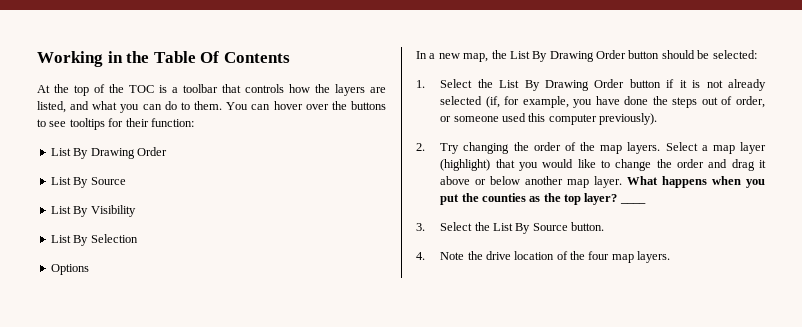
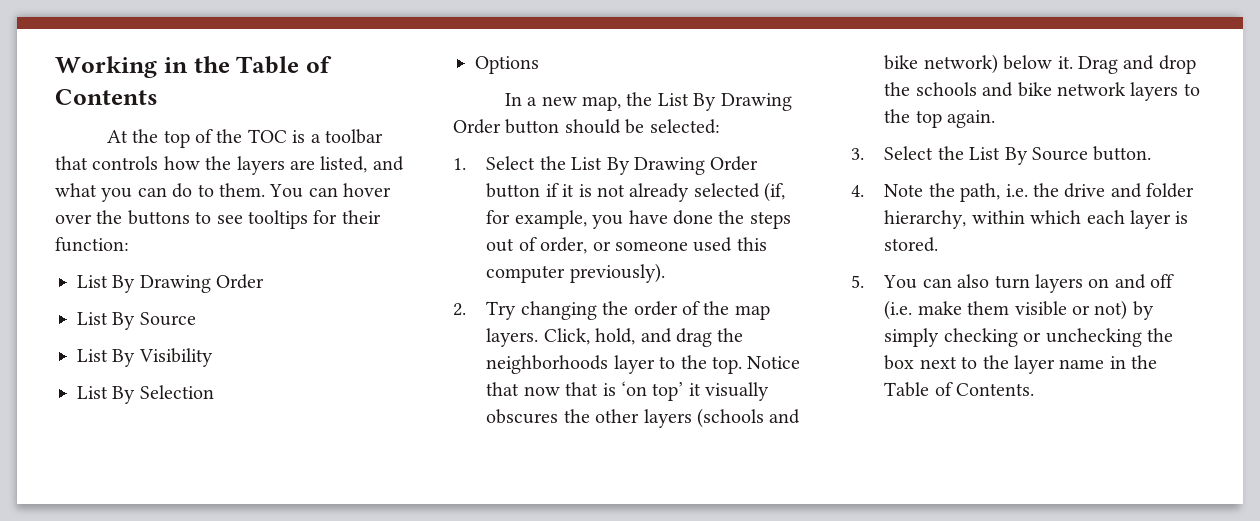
- Working in the Table Of Contents
+ Working in the Table of Contents
- Select a map layer (highlight) that you would like to change the order and drag it above or below another map layer. What happens when you put the counties as the top layer? ____
+ Click, hold, and drag the neighborhoods layer to the top. Notice that now that is ‘on top’ it visually obscures the other layers (schools and bike network) below it. Drag and drop the schools and bike network layers to the top again.
- 4. Note the drive location of the four map layers.
+ 4. Note the path, i.e. the drive and folder hierarchy, within which each layer is stored.
+ 5. You can also turn layers on and off (i.e. make them visible or not) by simply checking or unchecking the box next to the layer name in the Table of Contents.

